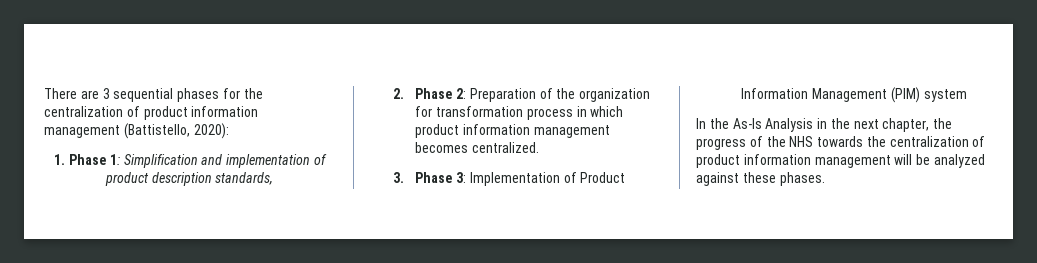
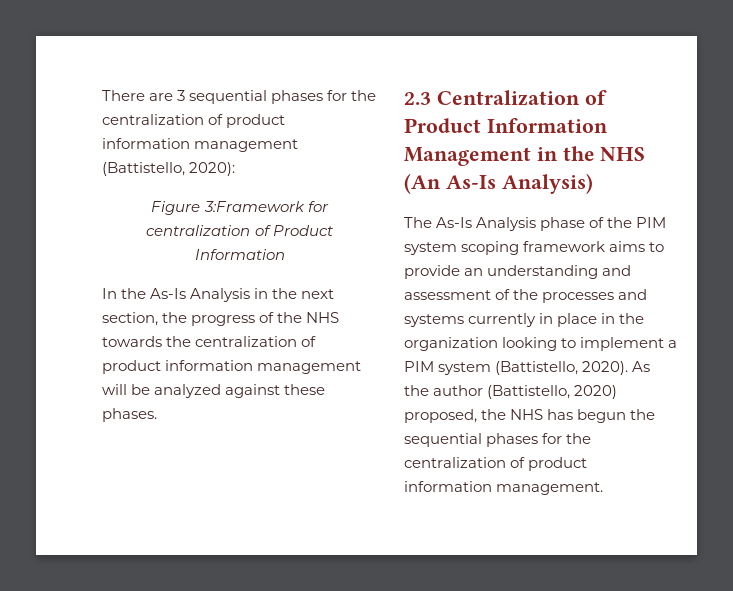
- 1. Phase 1: Simplification and implementation of product description standards,
- 2. Phase 2: Preparation of the organization for transformation process in which product information management becomes centralized.
- 3. Phase 3: Implementation of Product Information Management (PIM) system
+ Figure 3:Framework for centralization of Product Information
- In the As-Is Analysis in the next chapter, the progress of the NHS towards the centralization of product information management will be analyzed against these phases.
+ In the As-Is Analysis in the next section, the progress of the NHS towards the centralization of product information management will be analyzed against these phases.
+ 2.3 Centralization of Product Information Management in the NHS (An As-Is Analysis)
+ The As-Is Analysis phase of the PIM system scoping framework aims to provide an understanding and assessment of the processes and systems currently in place in the organization looking to implement a PIM system (Battistello, 2020). As the author (Battistello, 2020) proposed, the NHS has begun the sequential phases for the centralization of product information management.

